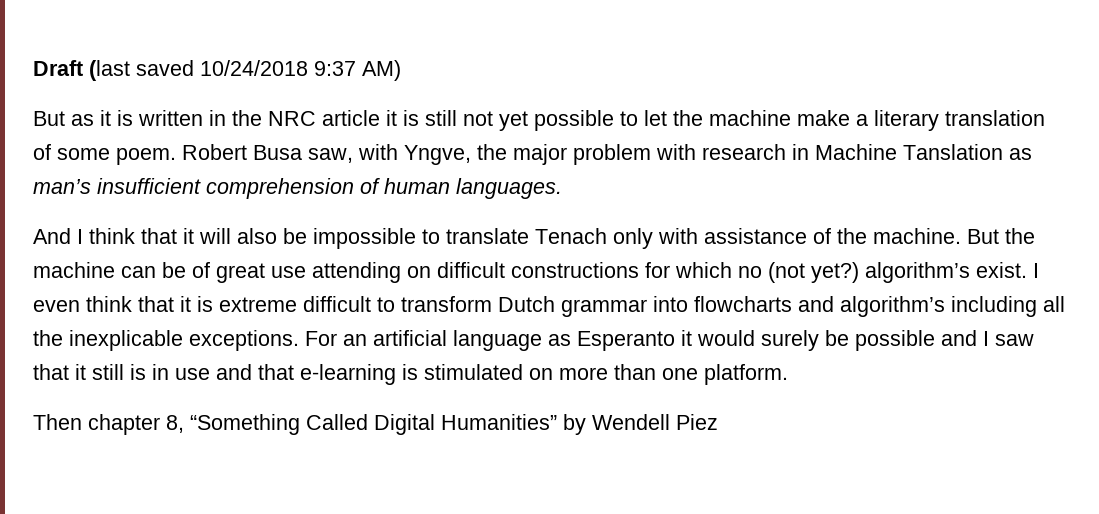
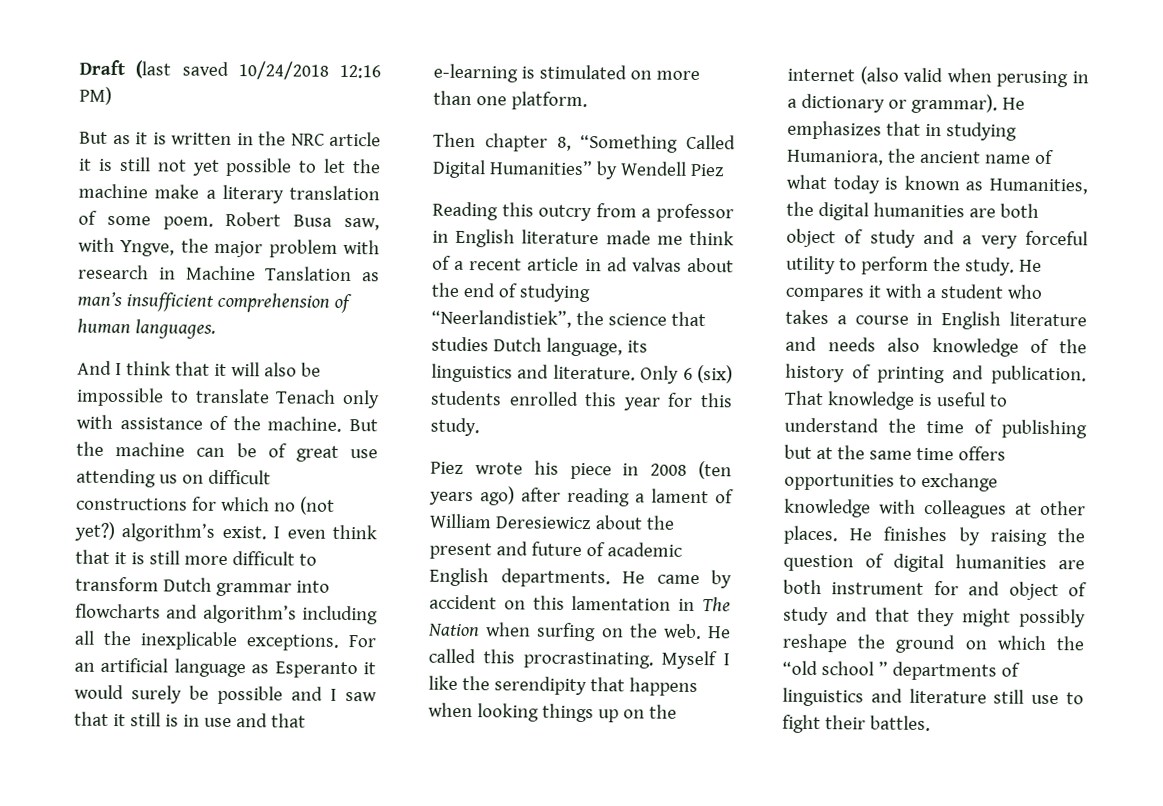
- Draft (last saved 10/24/2018 9:37 AM)
+ Draft (last saved 10/24/2018 12:16 PM)
- But the machine can be of great use attending on difficult constructions for which no (not yet?) algorithm’s exist.
+ But the machine can be of great use attending us on difficult constructions for which no (not yet?) algorithm’s exist.
- I even think that it is extreme difficult to transform Dutch grammar into flowcharts and algorithm’s including all the inexplicable exceptions.
+ I even think that it is still more difficult to transform Dutch grammar into flowcharts and algorithm’s including all the inexplicable exceptions.
+ Reading this outcry from a professor in English literature made me think of a recent article in ad valvas about the end of studying “Neerlandistiek”, the science that studies Dutch language, its linguistics and literature. Only 6 (six) students enrolled this year for this study.
+ Piez wrote his piece in 2008 (ten years ago) after reading a lament of William Deresiewicz about the present and future of academic English departments. He came by accident on this lamentation in The Nation when surfing on the web. He called this procrastinating. Myself I like the serendipity that happens when looking things up on the internet (also valid when perusing in a dictionary or grammar). He emphasizes that in studying Humaniora, the ancient name of what today is known as Humanities, the digital humanities are both object of study and a very forceful utility to perform the study. He compares it with a student who takes a course in English literature and needs also knowledge of the history of printing and publication. That knowledge is useful to understand the time of publishing but at the same time offers opportunities to exchange knowledge with colleagues at other places. He finishes by raising the question of digital humanities are both instrument for and object of study and that they might possibly reshape the ground on which the “old school ” departments of linguistics and literature still use to fight their battles.

